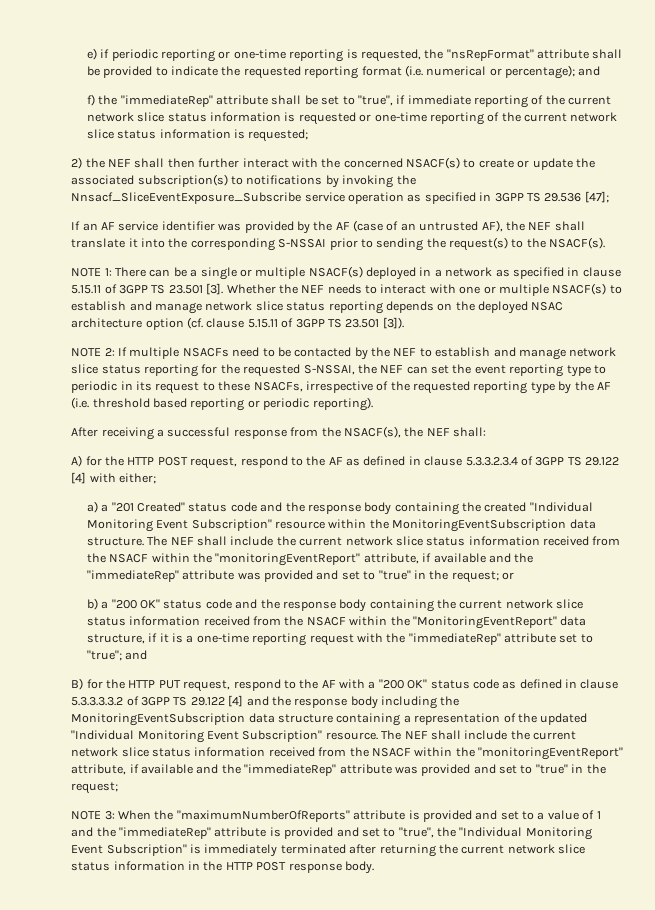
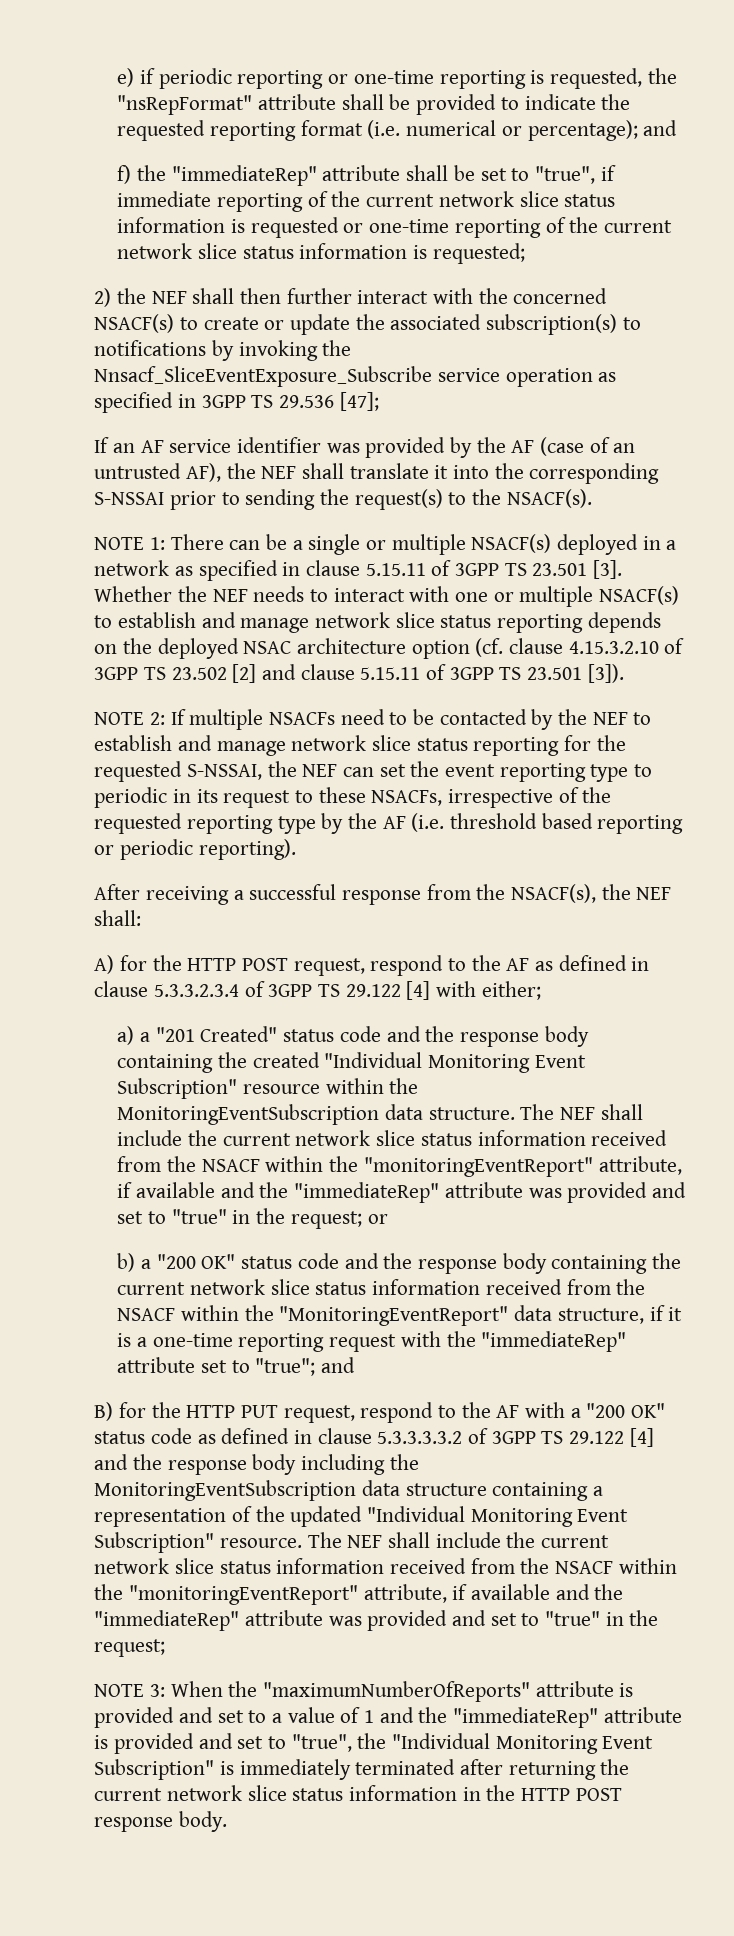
- Whether the NEF needs to interact with one or multiple NSACF(s) to establish and manage network slice status reporting depends on the deployed NSAC architecture option (cf. clause 5.15.11 of 3GPP TS 23.501 [3]).
+ Whether the NEF needs to interact with one or multiple NSACF(s) to establish and manage network slice status reporting depends on the deployed NSAC architecture option (cf. clause 4.15.3.2.10 of 3GPP TS 23.502 [2] and clause 5.15.11 of 3GPP TS 23.501 [3]).

